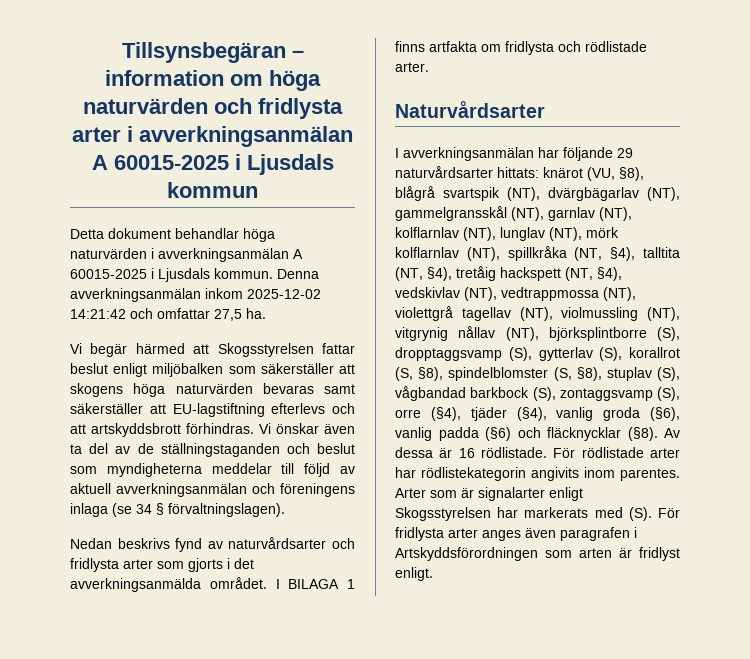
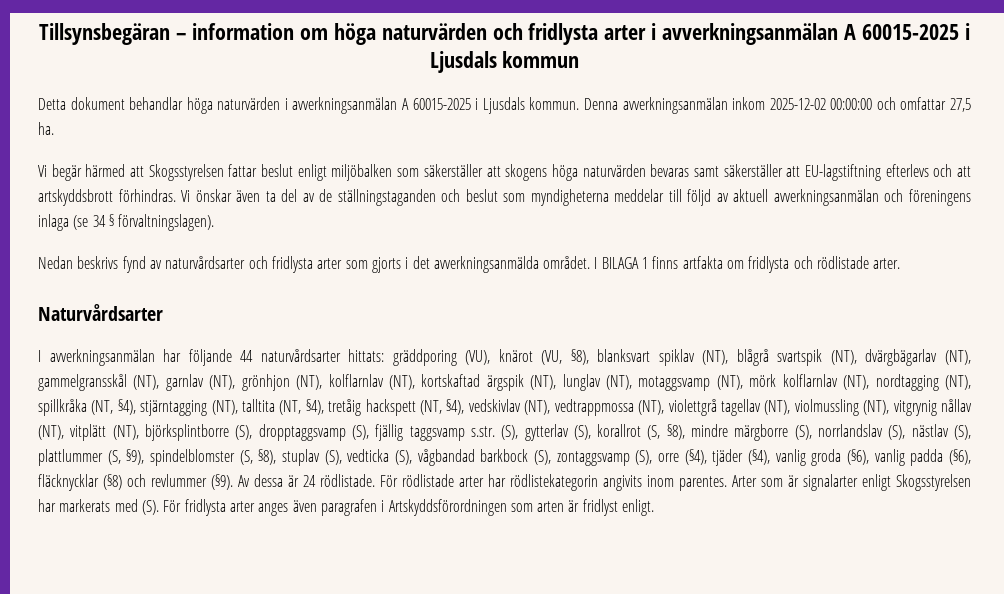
- Denna avverkningsanmälan inkom 2025-12-02 14:21:42 och omfattar 27,5 ha.
+ Denna avverkningsanmälan inkom 2025-12-02 00:00:00 och omfattar 27,5 ha.
- I avverkningsanmälan har följande 29 naturvårdsarter hittats:
+ I avverkningsanmälan har följande 44 naturvårdsarter hittats:
- knärot (VU, §8), blågrå svartspik (NT), dvärgbägarlav (NT), gammelgransskål (NT), garnlav (NT), kolflarnlav (NT), lunglav (NT), mörk kolflarnlav (NT), spillkråka (NT, §4), talltita (NT, §4), tretåig hackspett (NT, §4), vedskivlav (NT), vedtrappmossa (NT), violettgrå tagellav (NT), violmussling (NT), vitgrynig nållav (NT), björksplintborre (S), dropptaggsvamp (S), gytterlav (S), korallrot (S, §8), spindelblomster (S, §8), stuplav (S), vågbandad barkbock (S), zontaggsvamp (S), orre (§4), tjäder (§4), vanlig groda (§6), vanlig padda (§6) och fläcknycklar (§8).
+ gräddporing (VU), knärot (VU, §8), blanksvart spiklav (NT), blågrå svartspik (NT), dvärgbägarlav (NT), gammelgransskål (NT), garnlav (NT), grönhjon (NT), kolflarnlav (NT), kortskaftad ärgspik (NT), lunglav (NT), motaggsvamp (NT), mörk kolflarnlav (NT), nordtagging (NT), spillkråka (NT, §4), stjärntagging (NT), talltita (NT, §4), tretåig hackspett (NT, §4), vedskivlav (NT), vedtrappmossa (NT), violettgrå tagellav (NT), violmussling (NT), vitgrynig nållav (NT), vitplätt (NT), björksplintborre (S), dropptaggsvamp (S), fjällig taggsvamp s.str. (S), gytterlav (S), korallrot (S, §8), mindre märgborre (S), norrlandslav (S), nästlav (S), plattlummer (S, §9), spindelblomster (S, §8), stuplav (S), vedticka (S), vågbandad barkbock (S), zontaggsvamp (S), orre (§4), tjäder (§4), vanlig groda (§6), vanlig padda (§6), fläcknycklar (§8) och revlummer (§9).
- Av dessa är 16 rödlistade.
+ Av dessa är 24 rödlistade.

